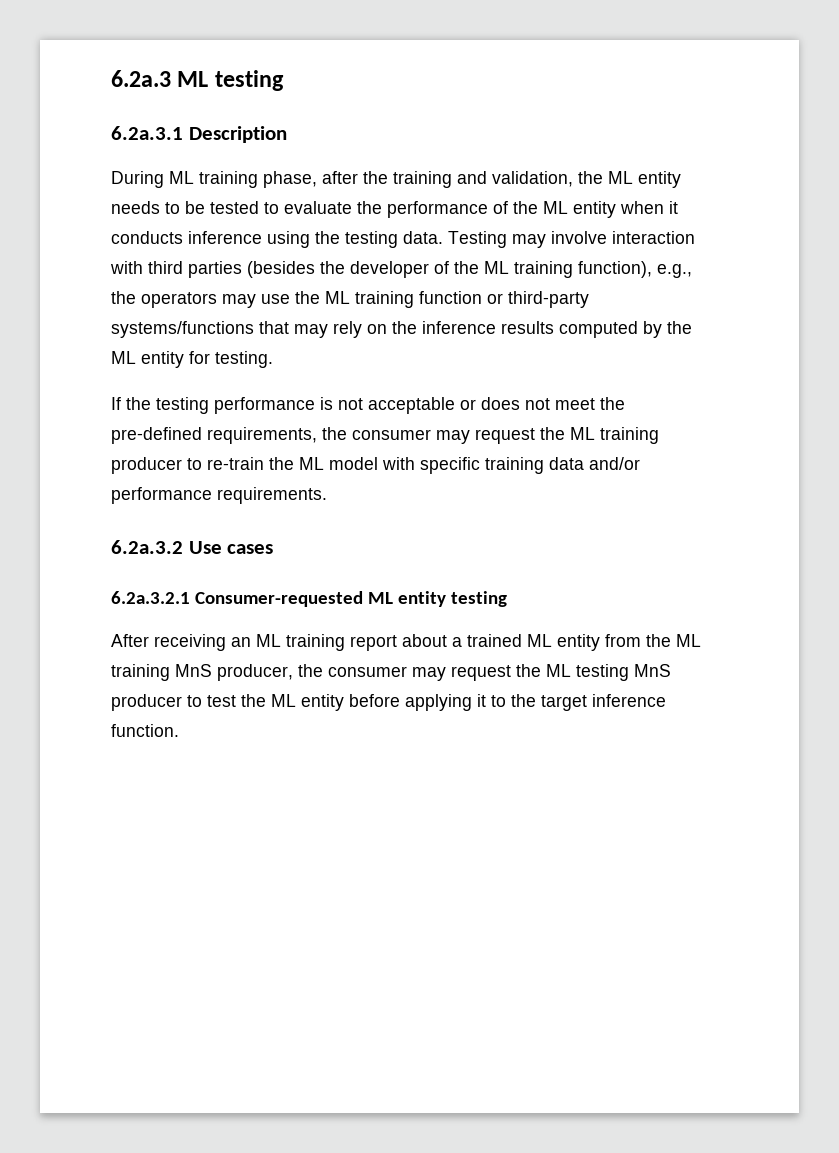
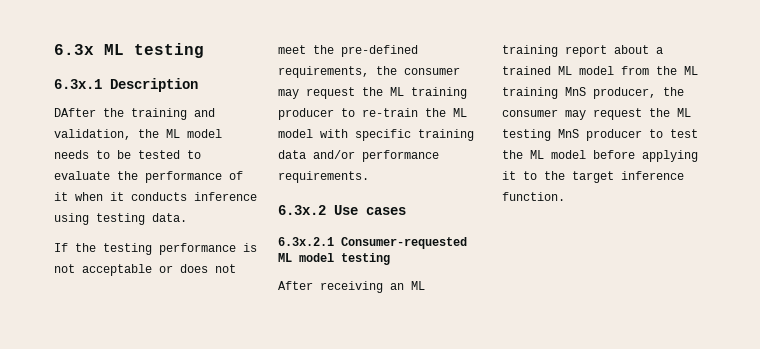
- 6.2a.3 ML testing
+ 6.3x ML testing
- 6.2a.3.1 Description
+ 6.3x.1 Description
- During ML training phase, after the training and validation, the ML entity needs to be tested to evaluate the performance of the ML entity when it conducts inference using the testing data. Testing may involve interaction with third parties (besides the developer of the ML training function), e.g., the operators may use the ML training function or third-party systems/functions that may rely on the inference results computed by the ML entity for testing.
+ DAfter the training and validation, the ML model needs to be tested to evaluate the performance of it when it conducts inference using testing data.
- 6.2a.3.2 Use cases
+ 6.3x.2 Use cases
- 6.2a.3.2.1 Consumer-requested ML entity testing
+ 6.3x.2.1 Consumer-requested ML model testing
- After receiving an ML training report about a trained ML entity from the ML training MnS producer, the consumer may request the ML testing MnS producer to test the ML entity before applying it to the target inference function.
+ After receiving an ML training report about a trained ML model from the ML training MnS producer, the consumer may request the ML testing MnS producer to test the ML model before applying it to the target inference function.

